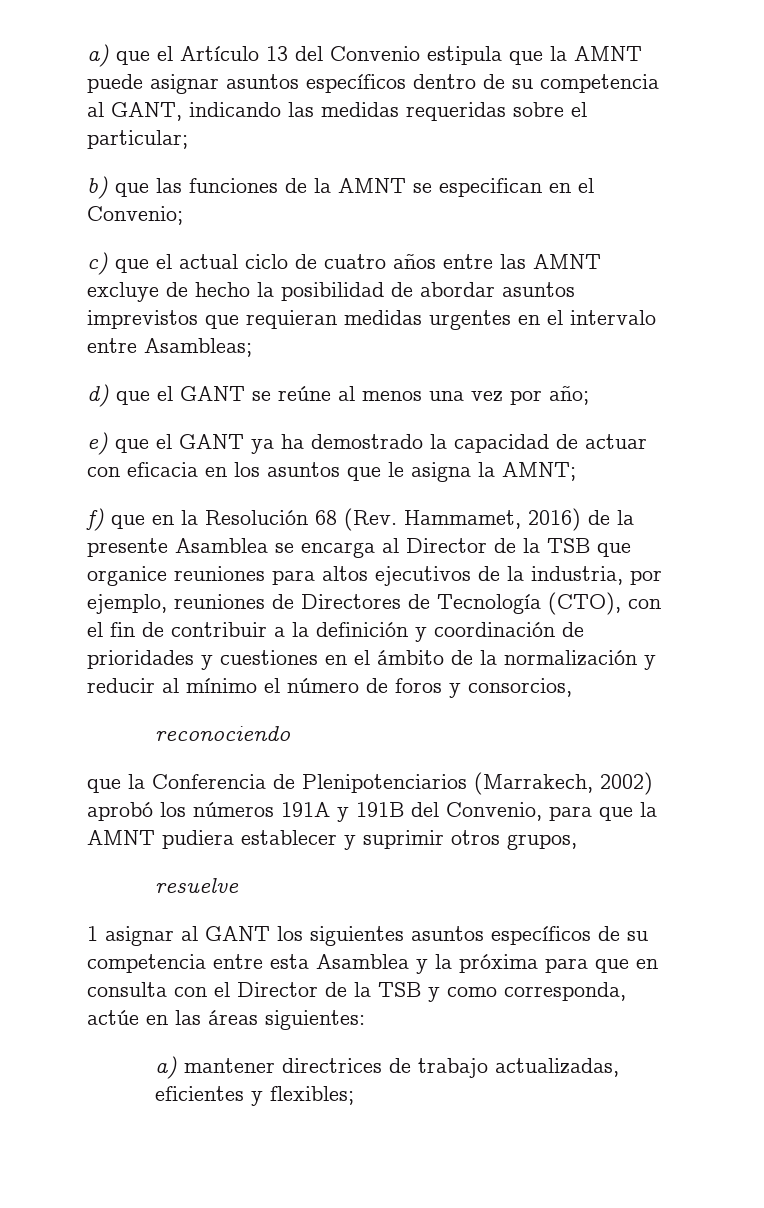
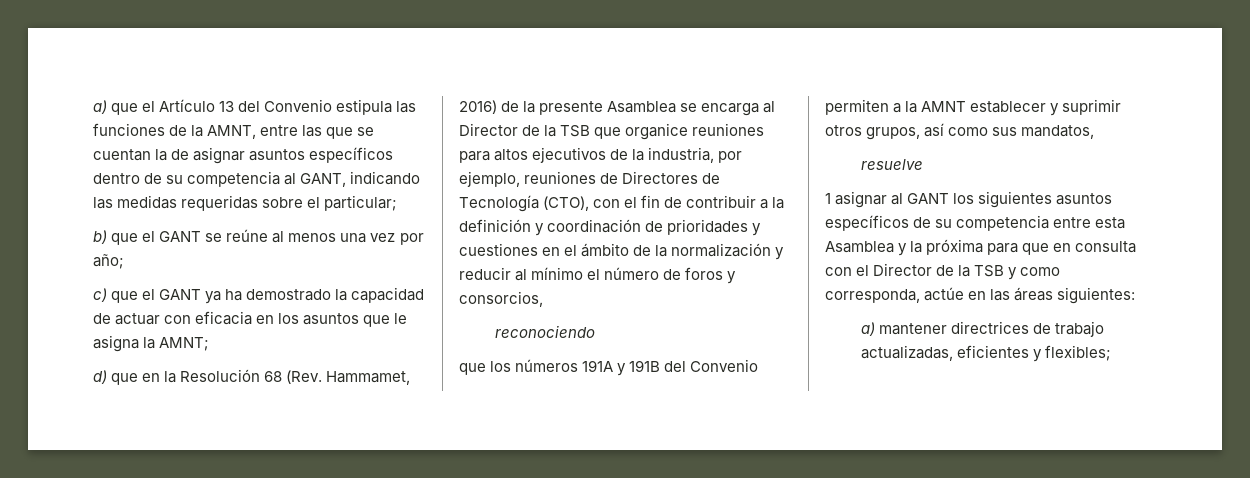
- a) que el Artículo 13 del Convenio estipula que la AMNT puede asignar asuntos específicos dentro de su competencia al GANT, indicando las medidas requeridas sobre el particular;
+ a) que el Artículo 13 del Convenio estipula las funciones de la AMNT, entre las que se cuentan la de asignar asuntos específicos dentro de su competencia al GANT, indicando las medidas requeridas sobre el particular;
- b) que las funciones de la AMNT se especifican en el Convenio;
- c) que el actual ciclo de cuatro años entre las AMNT excluye de hecho la posibilidad de abordar asuntos imprevistos que requieran medidas urgentes en el intervalo entre Asambleas;
- d) que el GANT se reúne al menos una vez por año;
+ b) que el GANT se reúne al menos una vez por año;
- e) que el GANT ya ha demostrado la capacidad de actuar con eficacia en los asuntos que le asigna la AMNT;
+ c) que el GANT ya ha demostrado la capacidad de actuar con eficacia en los asuntos que le asigna la AMNT;
- f) que en la Resolución 68 (Rev. Hammamet, 2016) de la presente Asamblea se encarga al Director de la TSB que organice reuniones para altos ejecutivos de la industria, por ejemplo, reuniones de Directores de Tecnología (CTO), con el fin de contribuir a la definición y coordinación de prioridades y cuestiones en el ámbito de la normalización y reducir al mínimo el número de foros y consorcios,
+ d) que en la Resolución 68 (Rev. Hammamet, 2016) de la presente Asamblea se encarga al Director de la TSB que organice reuniones para altos ejecutivos de la industria, por ejemplo, reuniones de Directores de Tecnología (CTO), con el fin de contribuir a la definición y coordinación de prioridades y cuestiones en el ámbito de la normalización y reducir al mínimo el número de foros y consorcios,
- que la Conferencia de Plenipotenciarios (Marrakech, 2002) aprobó los números 191A y 191B del Convenio, para que la AMNT pudiera establecer y suprimir otros grupos,
+ que los números 191A y 191B del Convenio permiten a la AMNT establecer y suprimir otros grupos, así como sus mandatos,

